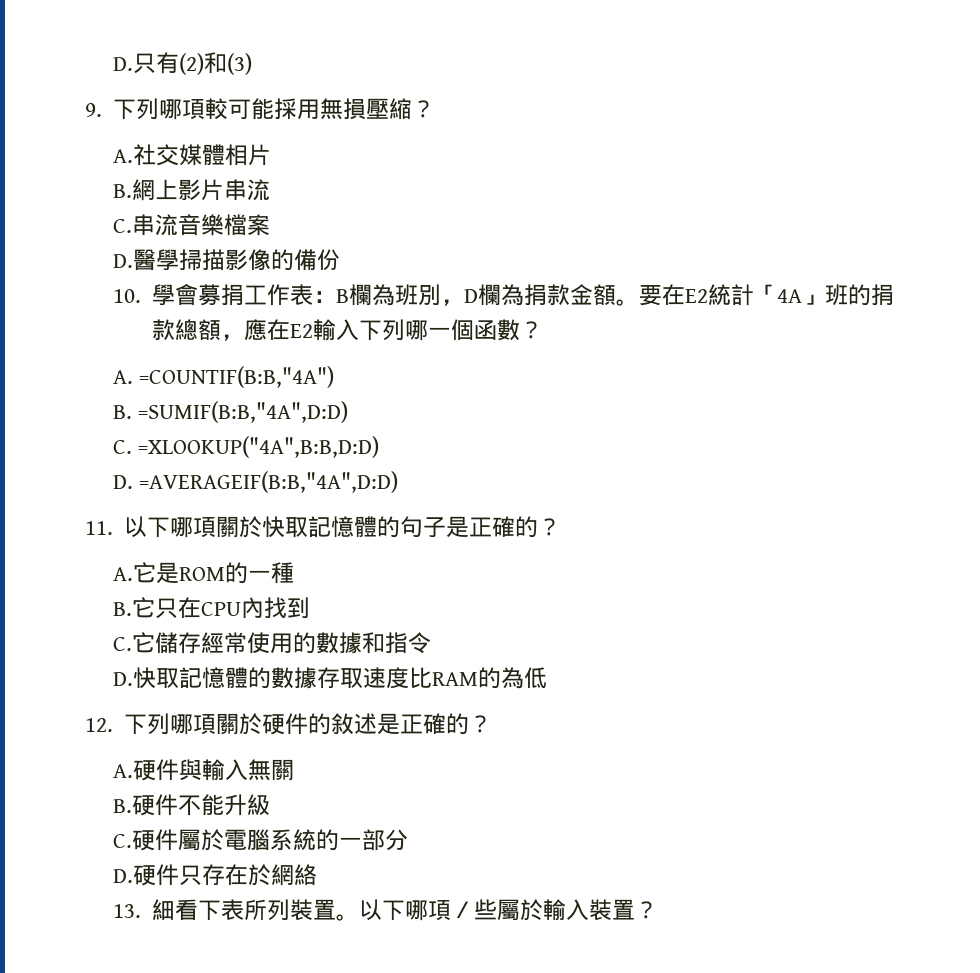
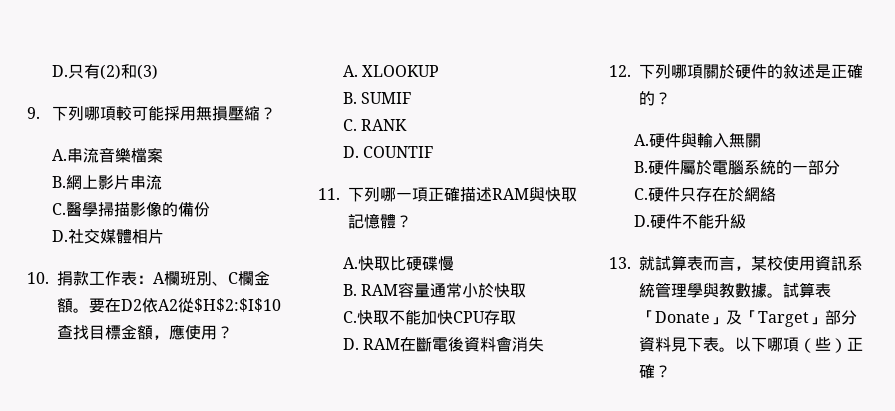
- A.社交媒體相片
+ A.串流音樂檔案
- C.串流音樂檔案
- D.醫學掃描影像的備份
+ C.醫學掃描影像的備份
- 10.學會募捐工作表：B欄為班別，D欄為捐款金額。要在E2統計「4A」班的捐款總額，應在E2輸入下列哪一個函數？
- A. =COUNTIF(B:B,"4A")
- B. =SUMIF(B:B,"4A",D:D)
- C. =XLOOKUP("4A",B:B,D:D)
- D. =AVERAGEIF(B:B,"4A",D:D)
- 11.以下哪項關於快取記憶體的句子是正確的？
- A.它是ROM的一種
- B.它只在CPU內找到
- C.它儲存經常使用的數據和指令
- D.快取記憶體的數據存取速度比RAM的為低
+ D.社交媒體相片
+ 10.捐款工作表：A欄班別、C欄金額。要在D2依A2從$H$2:$I$10查找目標金額，應使用？
+ A. XLOOKUP
+ B. SUMIF
+ C. RANK
+ D. COUNTIF
+ 11.下列哪一項正確描述RAM與快取記憶體？
+ A.快取比硬碟慢
+ B. RAM容量通常小於快取
+ C.快取不能加快CPU存取
+ D. RAM在斷電後資料會消失
- B.硬件不能升級
- C.硬件屬於電腦系統的一部分
+ B.硬件屬於電腦系統的一部分
- D.硬件只存在於網絡
+ C.硬件只存在於網絡
- 13.細看下表所列裝置。以下哪項／些屬於輸入裝置？
+ D.硬件不能升級
+ 13.就試算表而言，某校使用資訊系統管理學與教數據。試算表「Donate」及「Target」部分資料見下表。以下哪項（些）正確？

